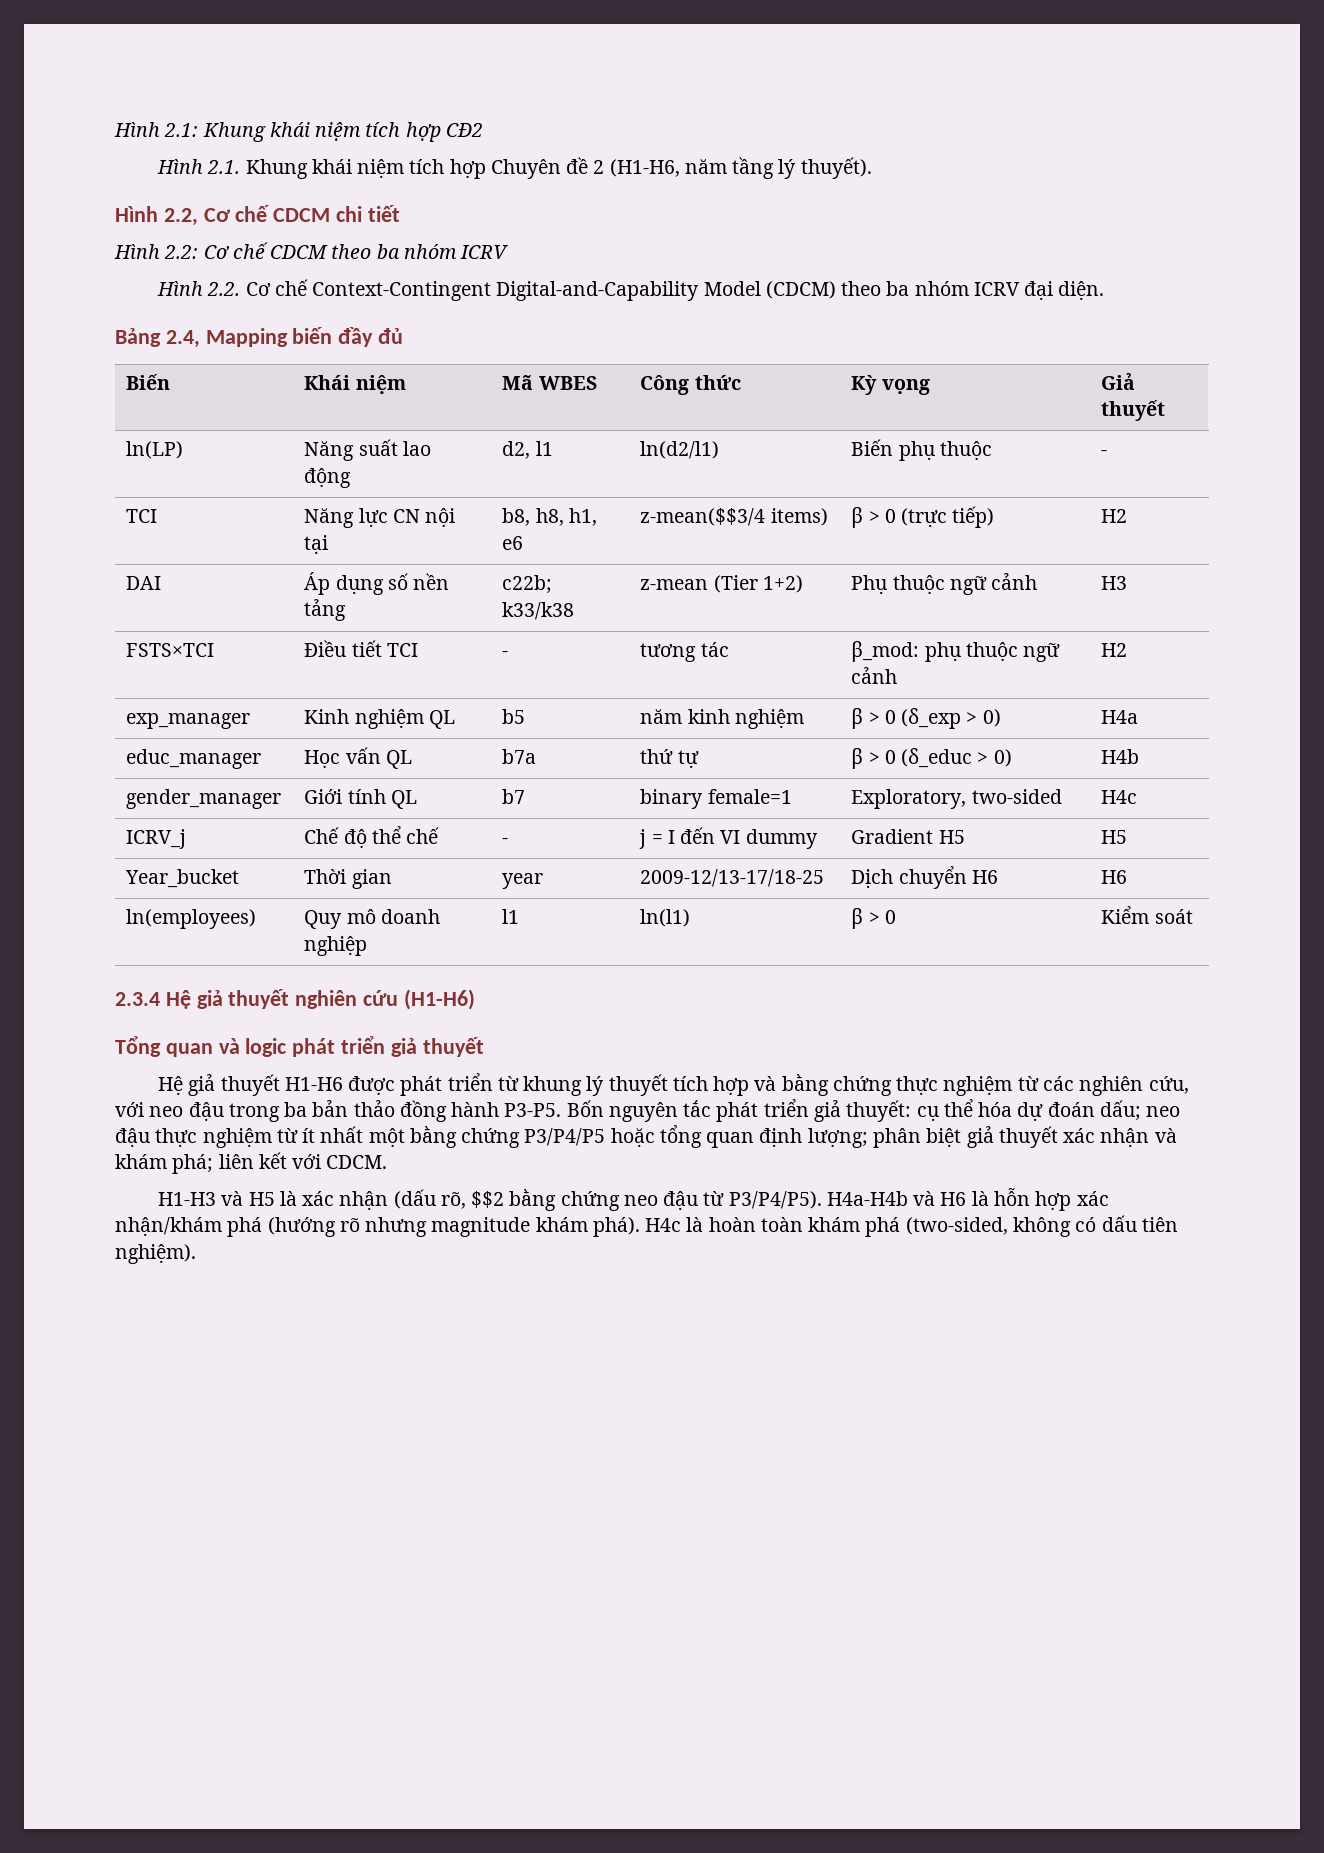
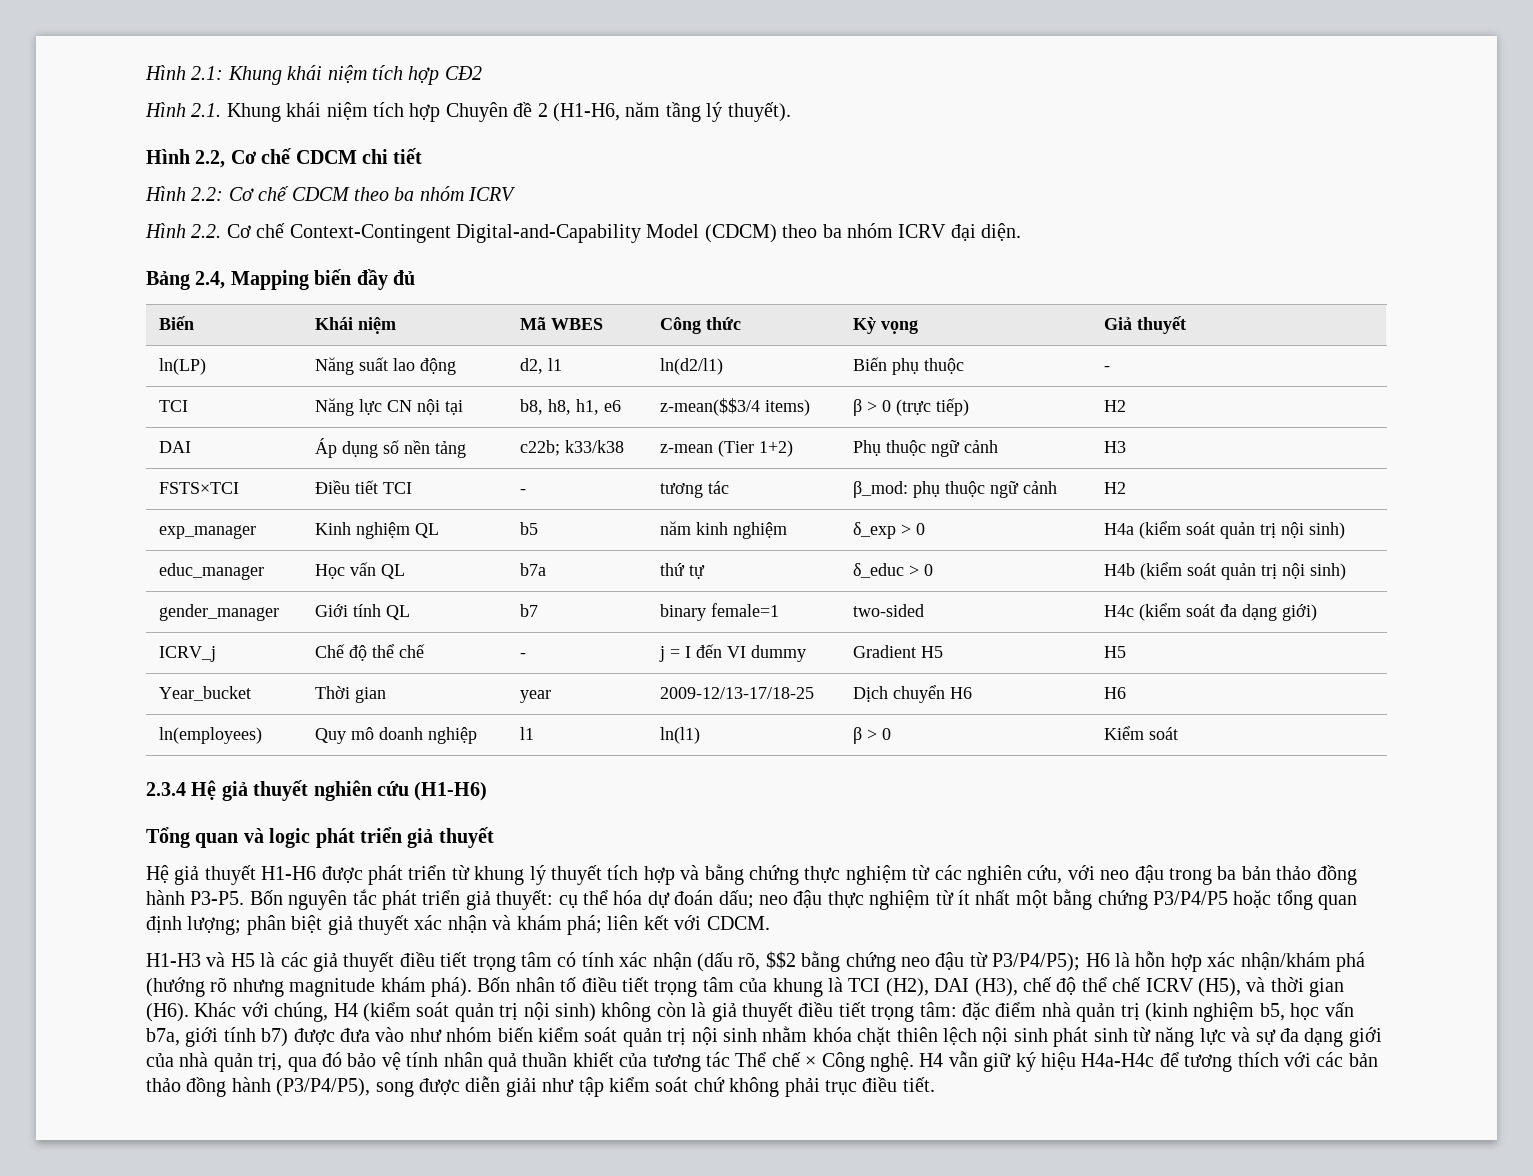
- exp_manager | Kinh nghiệm QL | b5 | năm kinh nghiệm | β > 0 (δ_exp > 0) | H4a
+ exp_manager | Kinh nghiệm QL | b5 | năm kinh nghiệm | δ_exp > 0 | H4a (kiểm soát quản trị nội sinh)
- educ_manager | Học vấn QL | b7a | thứ tự | β > 0 (δ_educ > 0) | H4b
+ educ_manager | Học vấn QL | b7a | thứ tự | δ_educ > 0 | H4b (kiểm soát quản trị nội sinh)
- gender_manager | Giới tính QL | b7 | binary female=1 | Exploratory, two-sided | H4c
+ gender_manager | Giới tính QL | b7 | binary female=1 | two-sided | H4c (kiểm soát đa dạng giới)
- H1-H3 và H5 là xác nhận (dấu rõ, $$2 bằng chứng neo đậu từ P3/P4/P5). H4a-H4b và H6 là hỗn hợp xác nhận/khám phá (hướng rõ nhưng magnitude khám phá).
+ H1-H3 và H5 là các giả thuyết điều tiết trọng tâm có tính xác nhận (dấu rõ, $$2 bằng chứng neo đậu từ P3/P4/P5); H6 là hỗn hợp xác nhận/khám phá (hướng rõ nhưng magnitude khám phá).
- H4c là hoàn toàn khám phá (two-sided, không có dấu tiên nghiệm).
+ Bốn nhân tố điều tiết trọng tâm của khung là TCI (H2), DAI (H3), chế độ thể chế ICRV (H5), và thời gian (H6). Khác với chúng, H4 (kiểm soát quản trị nội sinh) không còn là giả thuyết điều tiết trọng tâm: đặc điểm nhà quản trị (kinh nghiệm b5, học vấn b7a, giới tính b7) được đưa vào như nhóm biến kiểm soát quản trị nội sinh nhằm khóa chặt thiên lệch nội sinh phát sinh từ năng lực và sự đa dạng giới của nhà quản trị, qua đó bảo vệ tính nhân quả thuần khiết của tương tác Thể chế × Công nghệ. H4 vẫn giữ ký hiệu H4a-H4c để tương thích với các bản thảo đồng hành (P3/P4/P5), song được diễn giải như tập kiểm soát chứ không phải trục điều tiết.

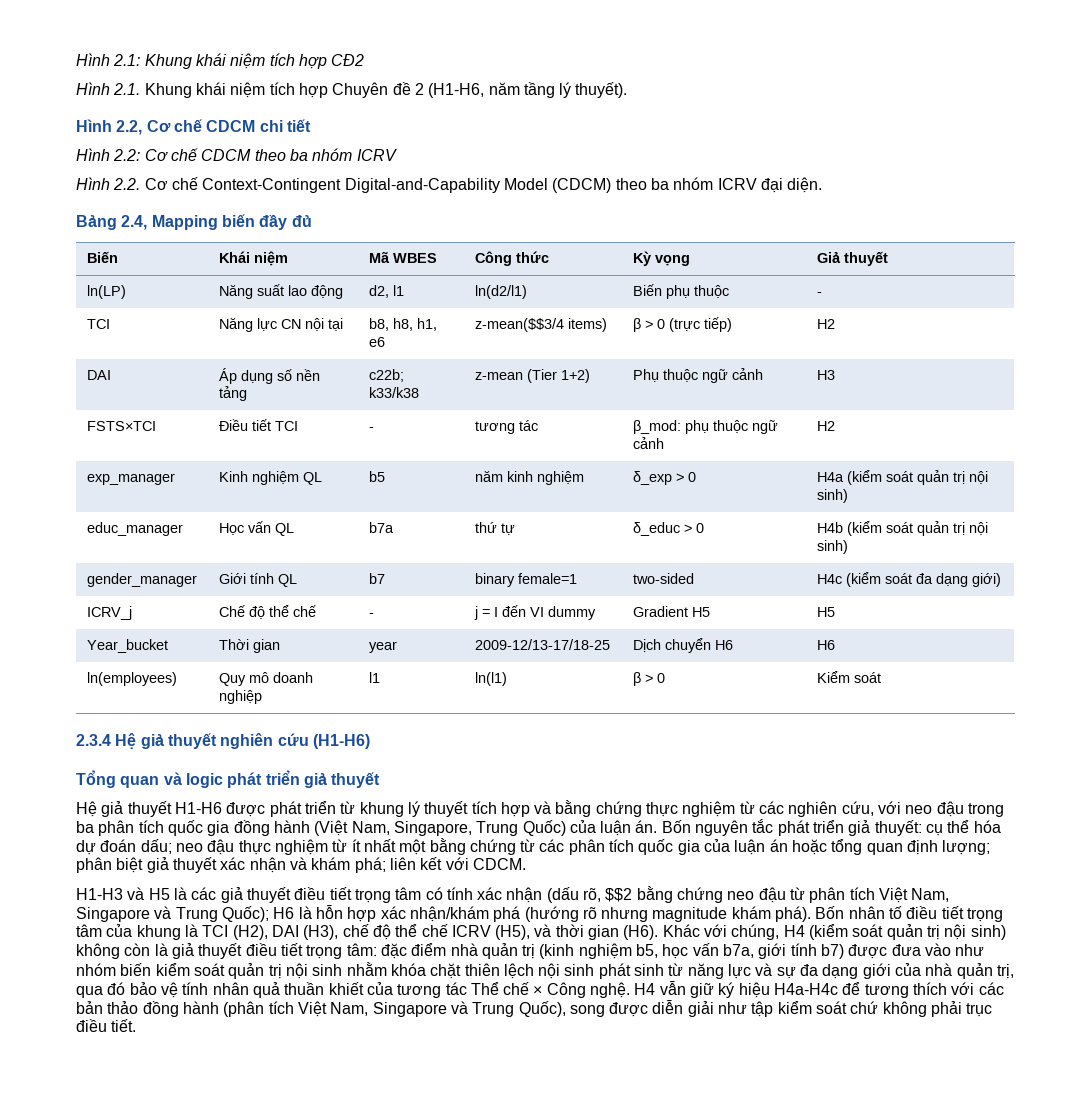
- Hệ giả thuyết H1-H6 được phát triển từ khung lý thuyết tích hợp và bằng chứng thực nghiệm từ các nghiên cứu, với neo đậu trong ba bản thảo đồng hành P3-P5.
+ Hệ giả thuyết H1-H6 được phát triển từ khung lý thuyết tích hợp và bằng chứng thực nghiệm từ các nghiên cứu, với neo đậu trong ba phân tích quốc gia đồng hành (Việt Nam, Singapore, Trung Quốc) của luận án.
- Bốn nguyên tắc phát triển giả thuyết: cụ thể hóa dự đoán dấu; neo đậu thực nghiệm từ ít nhất một bằng chứng P3/P4/P5 hoặc tổng quan định lượng; phân biệt giả thuyết xác nhận và khám phá; liên kết với CDCM.
+ Bốn nguyên tắc phát triển giả thuyết: cụ thể hóa dự đoán dấu; neo đậu thực nghiệm từ ít nhất một bằng chứng từ các phân tích quốc gia của luận án hoặc tổng quan định lượng; phân biệt giả thuyết xác nhận và khám phá; liên kết với CDCM.
- H1-H3 và H5 là các giả thuyết điều tiết trọng tâm có tính xác nhận (dấu rõ, $$2 bằng chứng neo đậu từ P3/P4/P5); H6 là hỗn hợp xác nhận/khám phá (hướng rõ nhưng magnitude khám phá).
+ H1-H3 và H5 là các giả thuyết điều tiết trọng tâm có tính xác nhận (dấu rõ, $$2 bằng chứng neo đậu từ phân tích Việt Nam, Singapore và Trung Quốc); H6 là hỗn hợp xác nhận/khám phá (hướng rõ nhưng magnitude khám phá).
- H4 vẫn giữ ký hiệu H4a-H4c để tương thích với các bản thảo đồng hành (P3/P4/P5), song được diễn giải như tập kiểm soát chứ không phải trục điều tiết.
+ H4 vẫn giữ ký hiệu H4a-H4c để tương thích với các bản thảo đồng hành (phân tích Việt Nam, Singapore và Trung Quốc), song được diễn giải như tập kiểm soát chứ không phải trục điều tiết.

